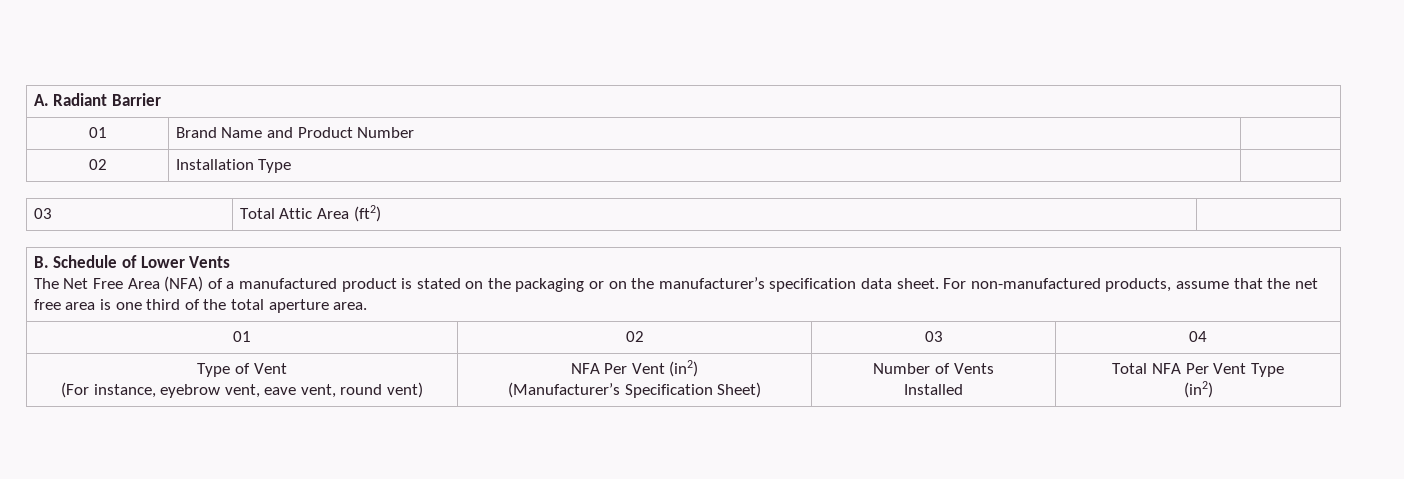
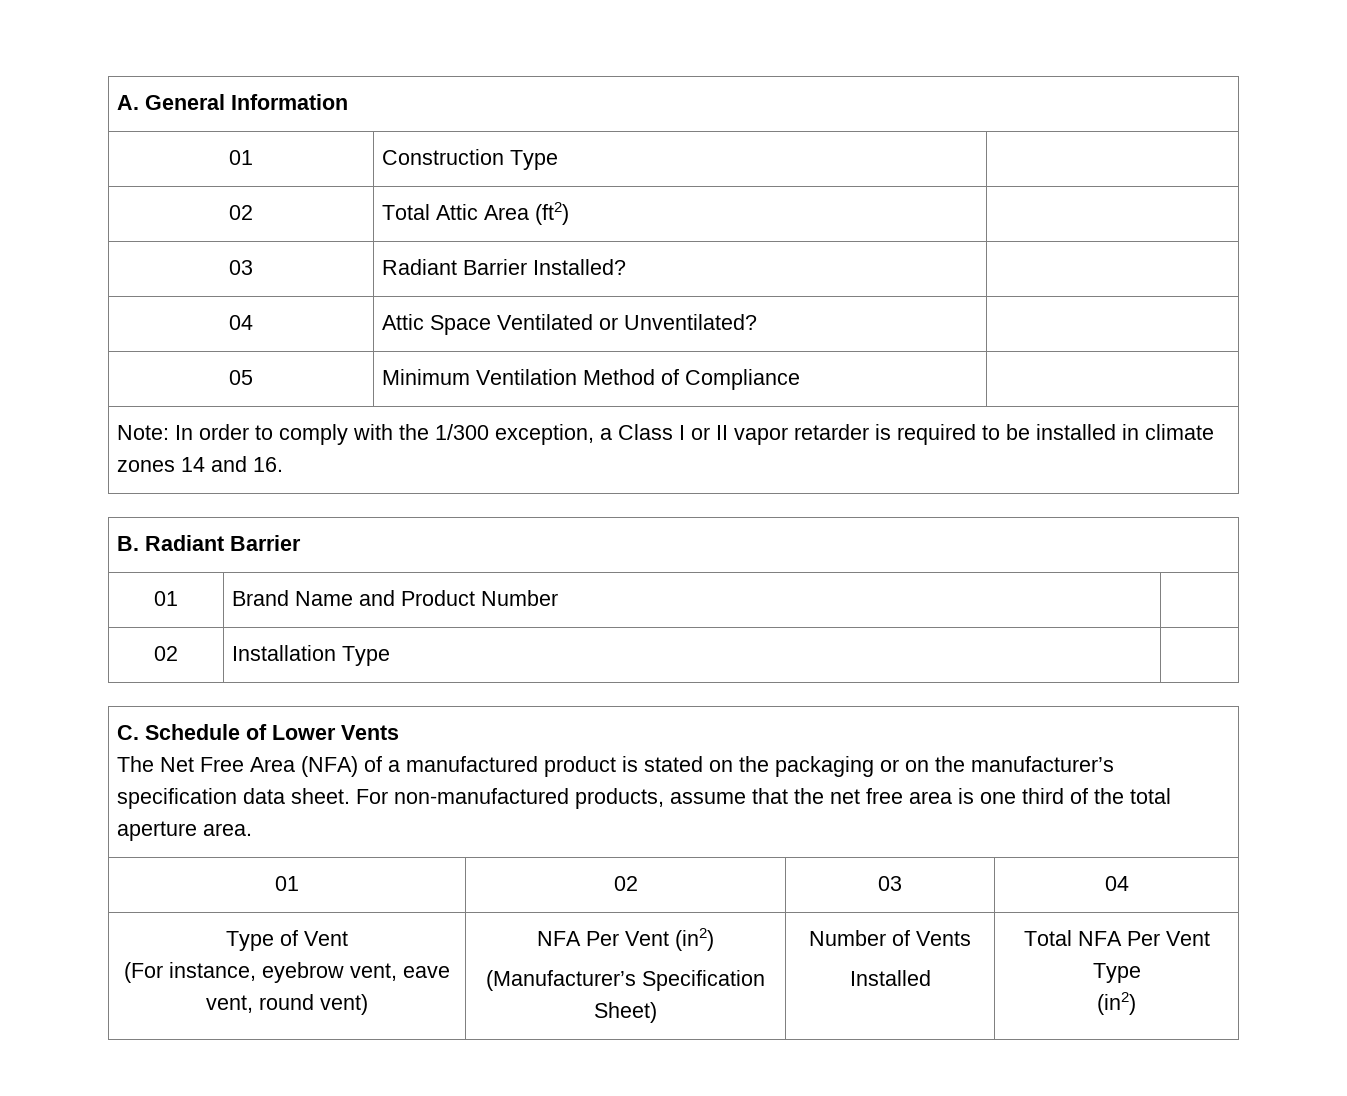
- A. Radiant Barrier
+ A. General Information
+ 01 | Construction Type |
+ 02 | Total Attic Area (ft2) |
+ 03 | Radiant Barrier Installed? |
+ 04 | Attic Space Ventilated or Unventilated? |
+ 05 | Minimum Ventilation Method of Compliance |
+ Note: In order to comply with the 1/300 exception, a Class I or II vapor retarder is required to be installed in climate zones 14 and 16.
+ B. Radiant Barrier
- 03 | Total Attic Area (ft2) |
- B. Schedule of Lower Vents
+ C. Schedule of Lower Vents

